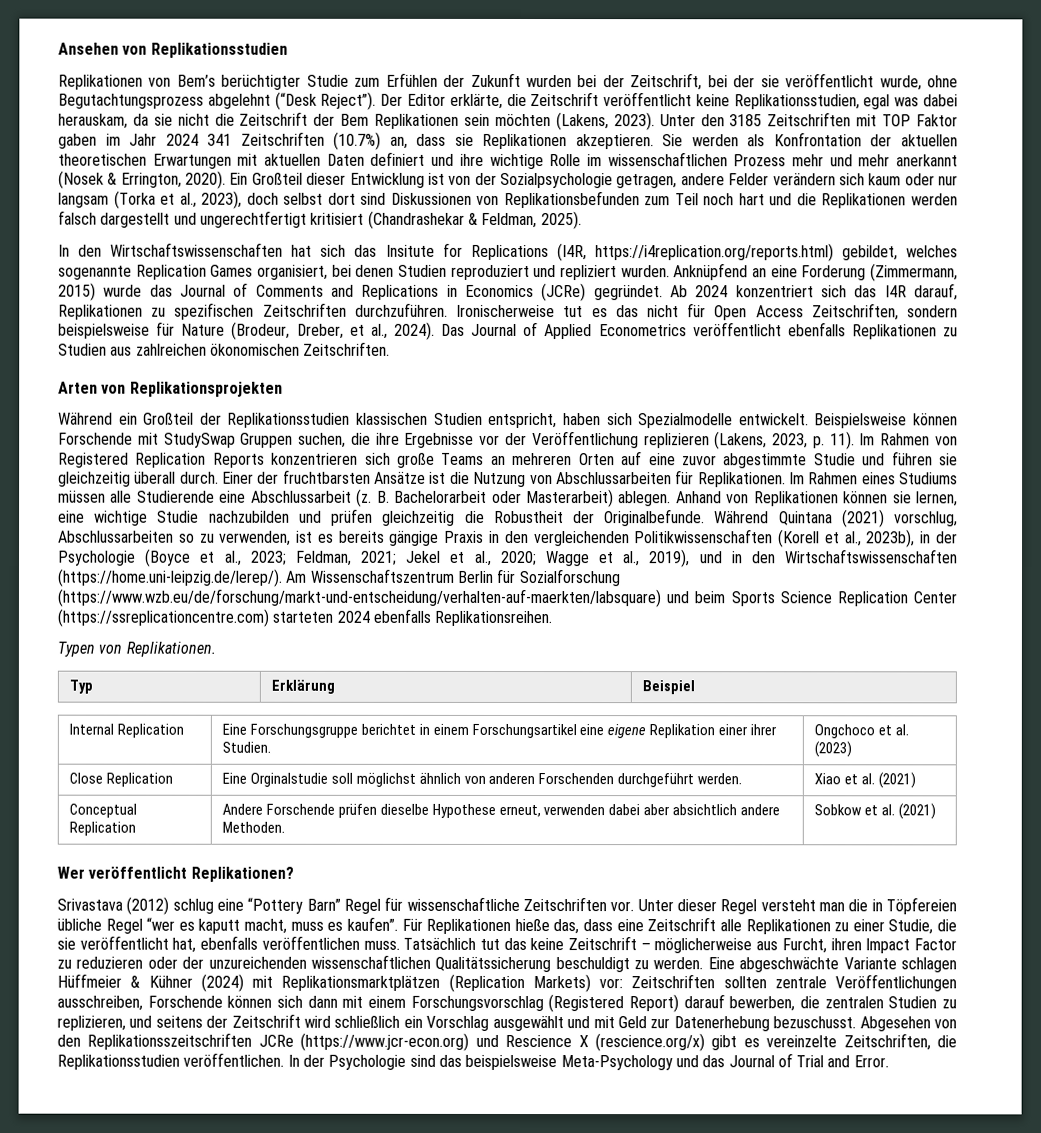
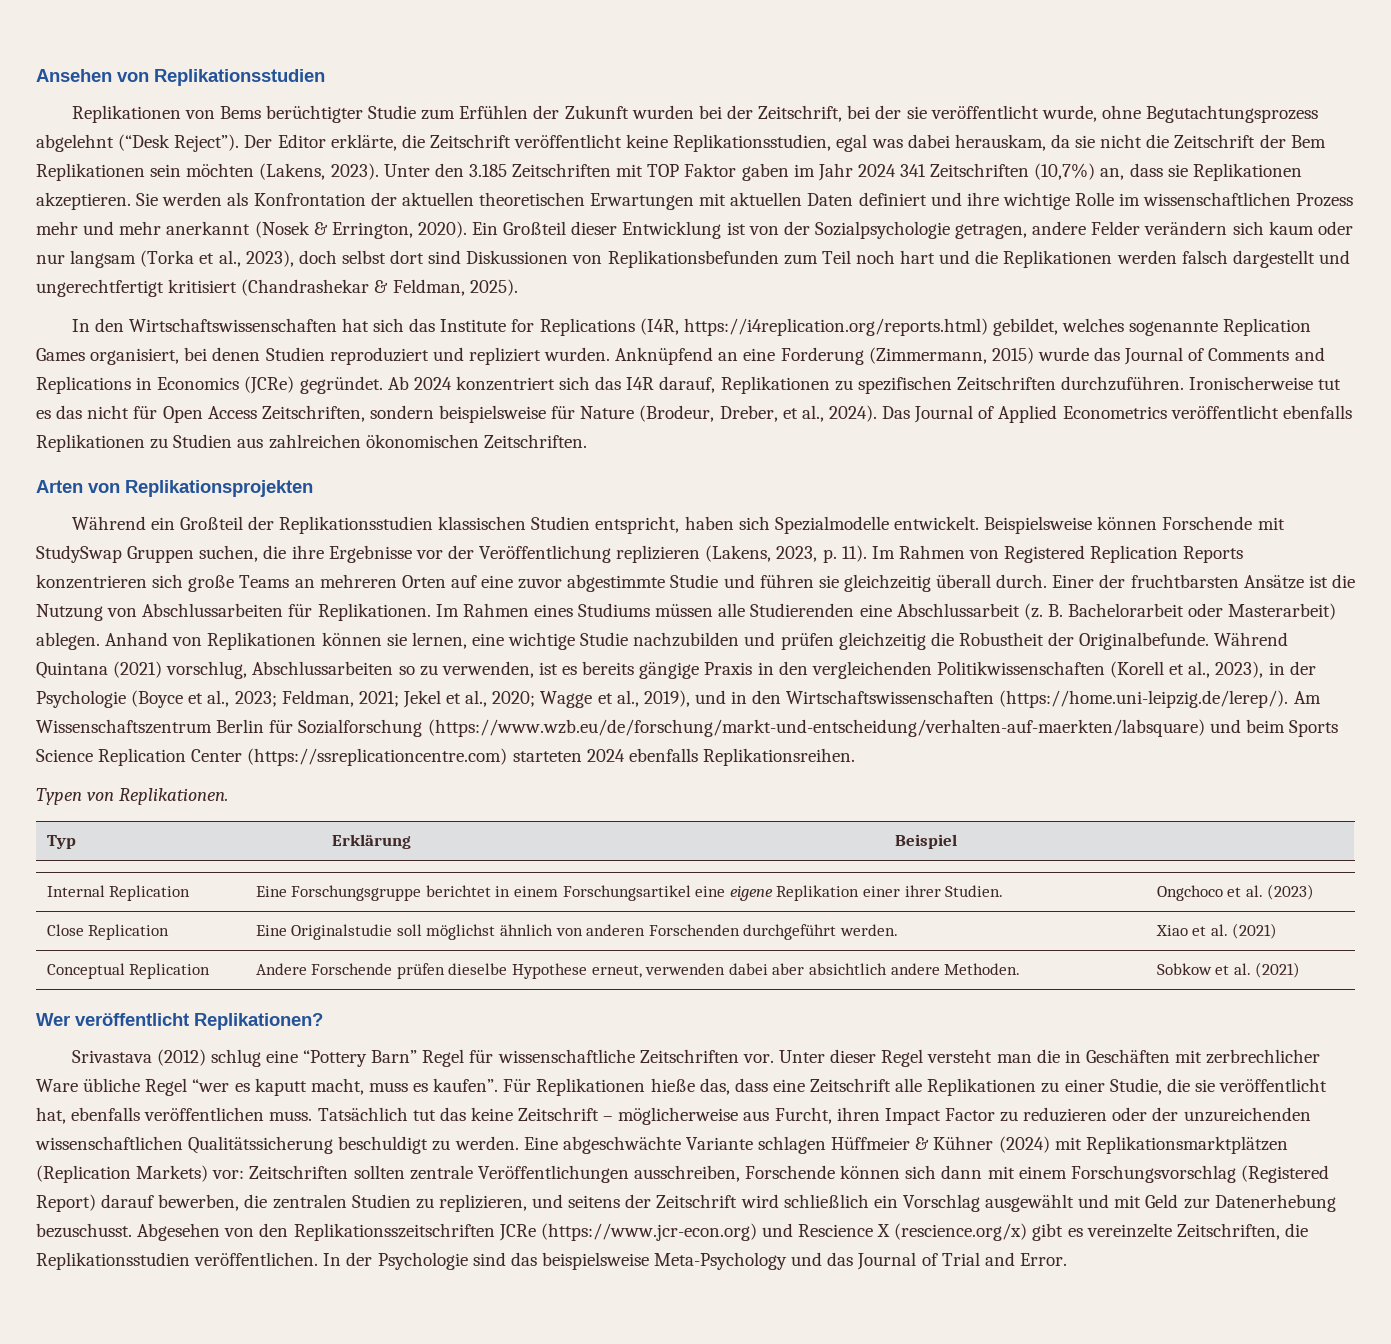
- Replikationen von Bem’s berüchtigter Studie zum Erfühlen der Zukunft wurden bei der Zeitschrift, bei der sie veröffentlicht wurde, ohne Begutachtungsprozess abgelehnt (“Desk Reject”).
+ Replikationen von Bems berüchtigter Studie zum Erfühlen der Zukunft wurden bei der Zeitschrift, bei der sie veröffentlicht wurde, ohne Begutachtungsprozess abgelehnt (“Desk Reject”).
- Unter den 3185 Zeitschriften mit TOP Faktor gaben im Jahr 2024 341 Zeitschriften (10.7%) an, dass sie Replikationen akzeptieren.
+ Unter den 3.185 Zeitschriften mit TOP Faktor gaben im Jahr 2024 341 Zeitschriften (10,7%) an, dass sie Replikationen akzeptieren.
- In den Wirtschaftswissenschaften hat sich das Insitute for Replications (I4R, https://i4replication.org/reports.html) gebildet, welches sogenannte Replication Games organisiert, bei denen Studien reproduziert und repliziert wurden.
+ In den Wirtschaftswissenschaften hat sich das Institute for Replications (I4R, https://i4replication.org/reports.html) gebildet, welches sogenannte Replication Games organisiert, bei denen Studien reproduziert und repliziert wurden.
- Im Rahmen eines Studiums müssen alle Studierende eine Abschlussarbeit (z.
+ Im Rahmen eines Studiums müssen alle Studierenden eine Abschlussarbeit (z.
- Während Quintana (2021) vorschlug, Abschlussarbeiten so zu verwenden, ist es bereits gängige Praxis in den vergleichenden Politikwissenschaften (Korell et al., 2023b), in der Psychologie (Boyce et al., 2023; Feldman, 2021; Jekel et al., 2020; Wagge et al., 2019), und in den Wirtschaftswissenschaften (https://home.uni-leipzig.de/lerep/). Am Wissenschaftszentrum Berlin für Sozialforschung (https://www.wzb.eu/de/forschung/markt-und-entscheidung/verhalten-auf-maerkten/labsquare) und beim Sports Science Replication Center (https://ssreplicationcentre.com) starteten 2024 ebenfalls Replikationsreihen.
+ Während Quintana (2021) vorschlug, Abschlussarbeiten so zu verwenden, ist es bereits gängige Praxis in den vergleichenden Politikwissenschaften (Korell et al., 2023), in der Psychologie (Boyce et al., 2023; Feldman, 2021; Jekel et al., 2020; Wagge et al., 2019), und in den Wirtschaftswissenschaften (https://home.uni-leipzig.de/lerep/). Am Wissenschaftszentrum Berlin für Sozialforschung (https://www.wzb.eu/de/forschung/markt-und-entscheidung/verhalten-auf-maerkten/labsquare) und beim Sports Science Replication Center (https://ssreplicationcentre.com) starteten 2024 ebenfalls Replikationsreihen.
- Close Replication | Eine Orginalstudie soll möglichst ähnlich von anderen Forschenden durchgeführt werden. | Xiao et al. (2021)
+ Close Replication | Eine Originalstudie soll möglichst ähnlich von anderen Forschenden durchgeführt werden. | Xiao et al. (2021)
- Unter dieser Regel versteht man die in Töpfereien übliche Regel “wer es kaputt macht, muss es kaufen”.
+ Unter dieser Regel versteht man die in Geschäften mit zerbrechlicher Ware übliche Regel “wer es kaputt macht, muss es kaufen”.

